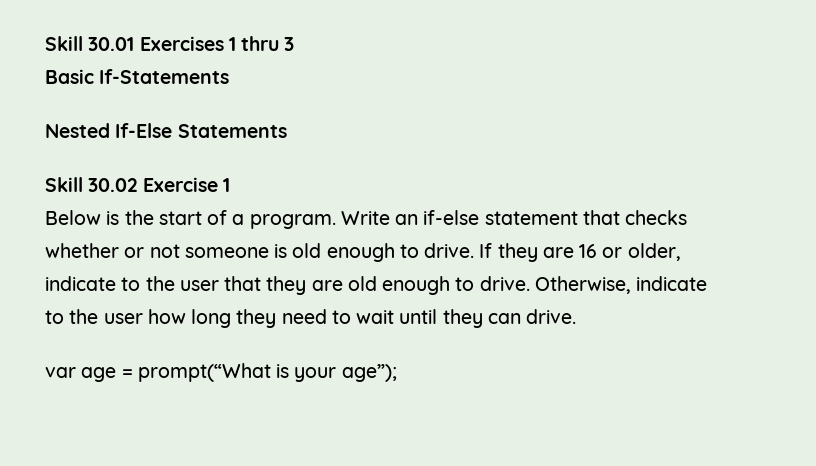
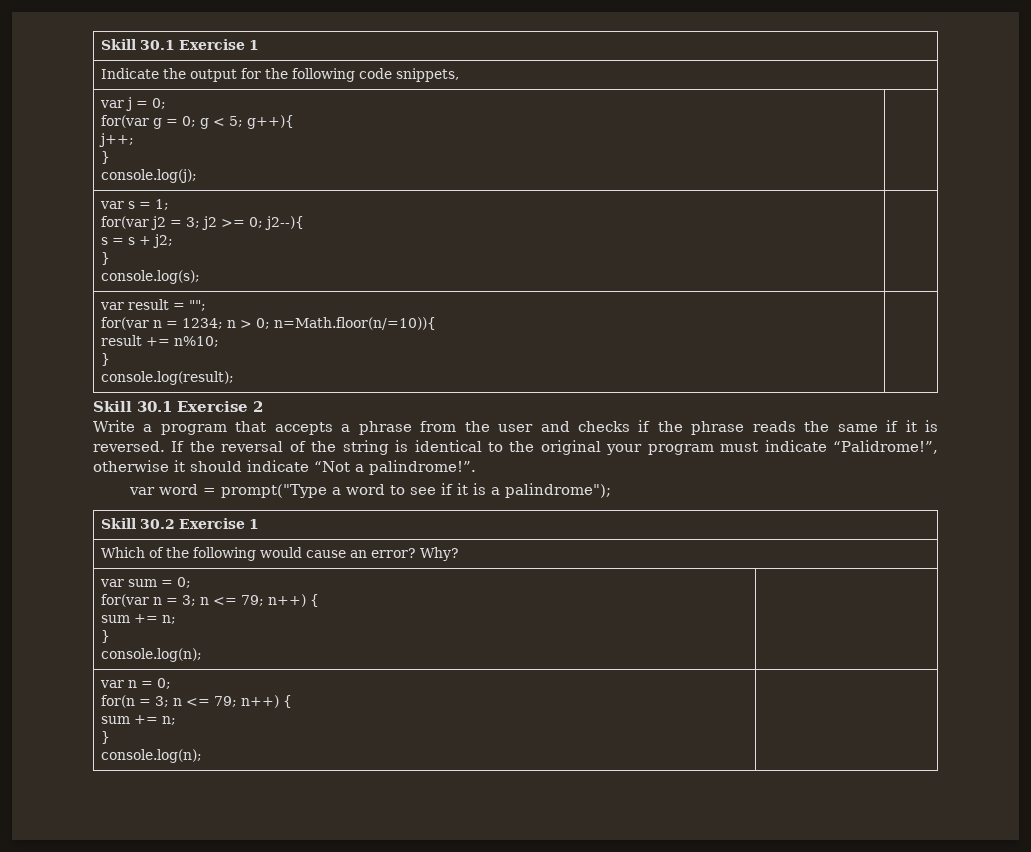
- Skill 30.01 Exercises 1 thru 3
- Basic If-Statements
- Nested If-Else Statements
- Skill 30.02 Exercise 1
- Below is the start of a program. Write an if-else statement that checks whether or not someone is old enough to drive. If they are 16 or older, indicate to the user that they are old enough to drive. Otherwise, indicate to the user how long they need to wait until they can drive.
- var age = prompt(“What is your age”);
+ Skill 30.1 Exercise 1
+ Indicate the output for the following code snippets,
+ var j = 0;
+ for(var g = 0; g < 5; g++){
+ j++;
+ }
+ console.log(j); |
+ var s = 1;
+ for(var j2 = 3; j2 >= 0; j2--){
+ s = s + j2;
+ }
+ console.log(s); |
+ var result = "";
+ for(var n = 1234; n > 0; n=Math.floor(n/=10)){
+ result += n%10;
+ }
+ console.log(result); |
+ Skill 30.1 Exercise 2
+ Write a program that accepts a phrase from the user and checks if the phrase reads the same if it is reversed. If the reversal of the string is identical to the original your program must indicate “Palidrome!”, otherwise it should indicate “Not a palindrome!”.
+ var word = prompt("Type a word to see if it is a palindrome");
+ Skill 30.2 Exercise 1
+ Which of the following would cause an error? Why?
+ var sum = 0;
+ for(var n = 3; n <= 79; n++) {
+ sum += n;
+ }
+ console.log(n); |
+ var n = 0;
+ for(n = 3; n <= 79; n++) {
+ sum += n;
+ }
+ console.log(n); |

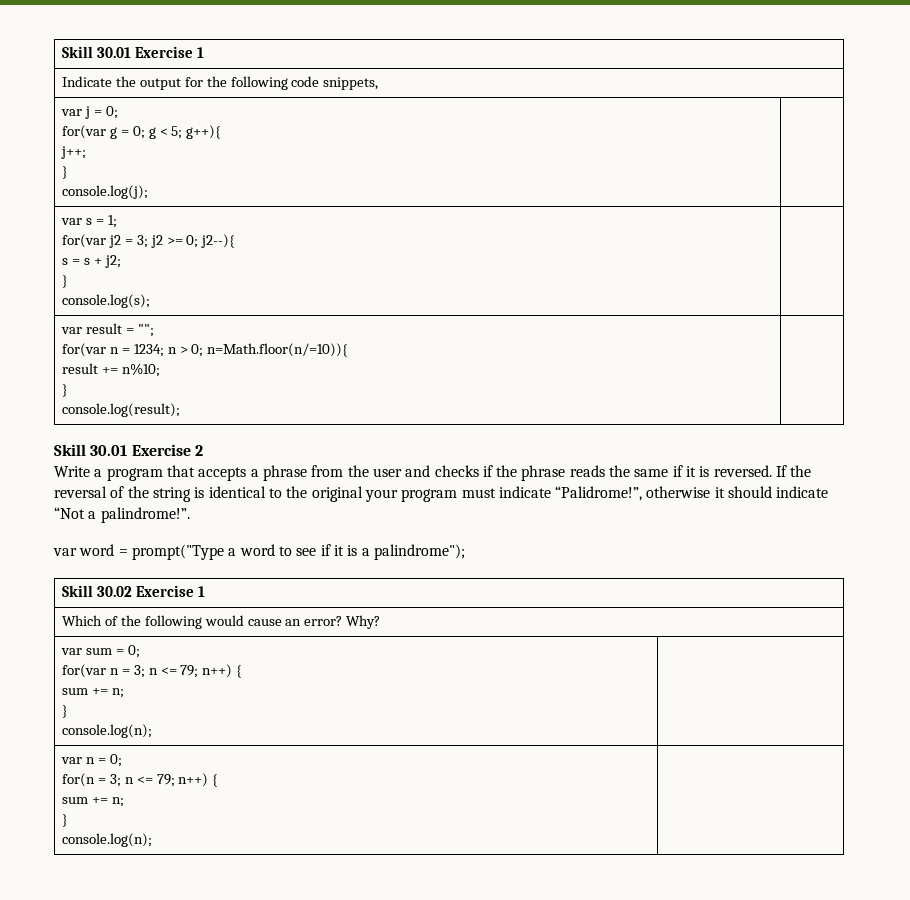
- Skill 30.1 Exercise 1
+ Skill 30.01 Exercise 1
- Skill 30.1 Exercise 2
+ Skill 30.01 Exercise 2
- Skill 30.2 Exercise 1
+ Skill 30.02 Exercise 1

